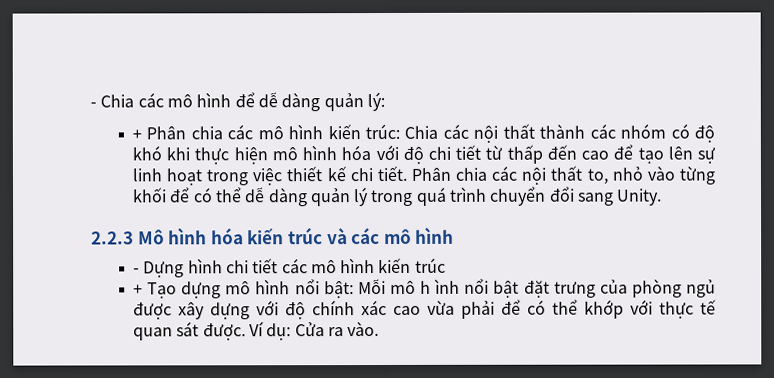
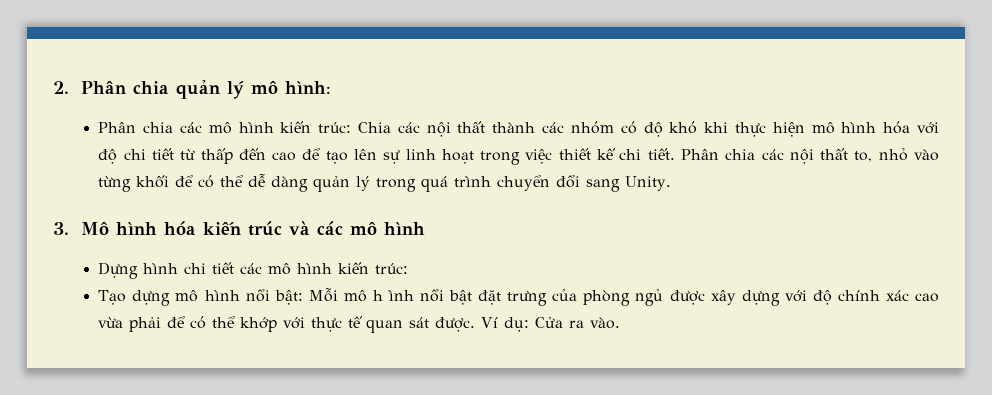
- - Chia các mô hình để dễ dàng quản lý:
- + Phân chia các mô hình kiến trúc: Chia các nội thất thành các nhóm có độ khó khi thực hiện mô hình hóa với độ chi tiết từ thấp đến cao để tạo lên sự linh hoạt trong việc thiết kế chi tiết.
+ 2. Phân chia quản lý mô hình:
+ Phân chia các mô hình kiến trúc: Chia các nội thất thành các nhóm có độ khó khi thực hiện mô hình hóa với độ chi tiết từ thấp đến cao để tạo lên sự linh hoạt trong việc thiết kế chi tiết.
- 2.2.3 Mô hình hóa kiến trúc và các mô hình
+ 3. Mô hình hóa kiến trúc và các mô hình
- - Dựng hình chi tiết các mô hình kiến trúc
- + Tạo dựng mô hình nổi bật: Mỗi mô h ình nổi bật đặt trưng của phòng ngủ được xây dựng với độ chính xác cao vừa phải để có thể khớp với thực tế quan sát được.
+ Dựng hình chi tiết các mô hình kiến trúc:
+ Tạo dựng mô hình nổi bật: Mỗi mô h ình nổi bật đặt trưng của phòng ngủ được xây dựng với độ chính xác cao vừa phải để có thể khớp với thực tế quan sát được.

